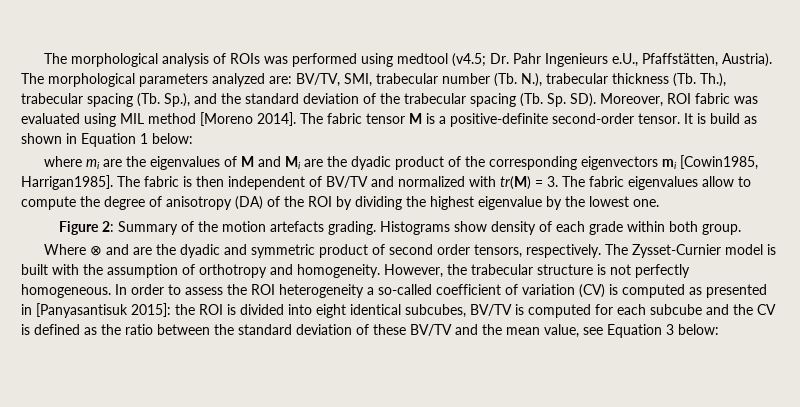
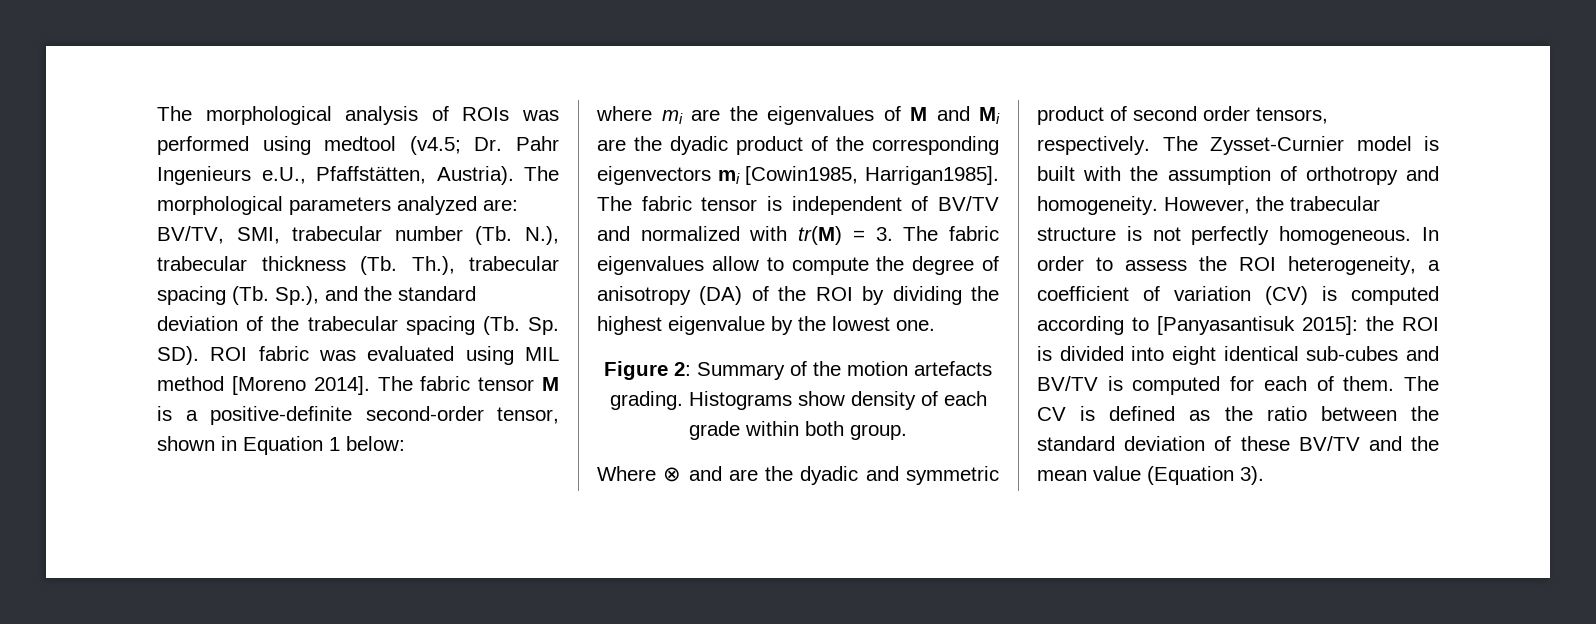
- The morphological parameters analyzed are: BV/TV, SMI, trabecular number (Tb. N.), trabecular thickness (Tb. Th.), trabecular spacing (Tb. Sp.), and the standard deviation of the trabecular spacing (Tb. Sp. SD). Moreover, ROI fabric was evaluated using MIL method [Moreno 2014].
+ The morphological parameters analyzed are: BV/TV, SMI, trabecular number (Tb. N.), trabecular thickness (Tb. Th.), trabecular spacing (Tb. Sp.), and the standard deviation of the trabecular spacing (Tb. Sp. SD). ROI fabric was evaluated using MIL method [Moreno 2014].
- The fabric tensor M is a positive-definite second-order tensor. It is build as shown in Equation 1 below:
+ The fabric tensor M is a positive-definite second-order tensor, shown in Equation 1 below:
- The fabric is then independent of BV/TV and normalized with tr(M) = 3. The fabric eigenvalues allow to compute the degree of anisotropy (DA) of the ROI by dividing the highest eigenvalue by the lowest one.
+ The fabric tensor is independent of BV/TV and normalized with tr(M) = 3. The fabric eigenvalues allow to compute the degree of anisotropy (DA) of the ROI by dividing the highest eigenvalue by the lowest one.
- In order to assess the ROI heterogeneity a so-called coefficient of variation (CV) is computed as presented in [Panyasantisuk 2015]: the ROI is divided into eight identical subcubes, BV/TV is computed for each subcube and the CV is defined as the ratio between the standard deviation of these BV/TV and the mean value, see Equation 3 below:
+ In order to assess the ROI heterogeneity, a coefficient of variation (CV) is computed according to [Panyasantisuk 2015]: the ROI is divided into eight identical sub-cubes and BV/TV is computed for each of them. The CV is defined as the ratio between the standard deviation of these BV/TV and the mean value (Equation 3).

